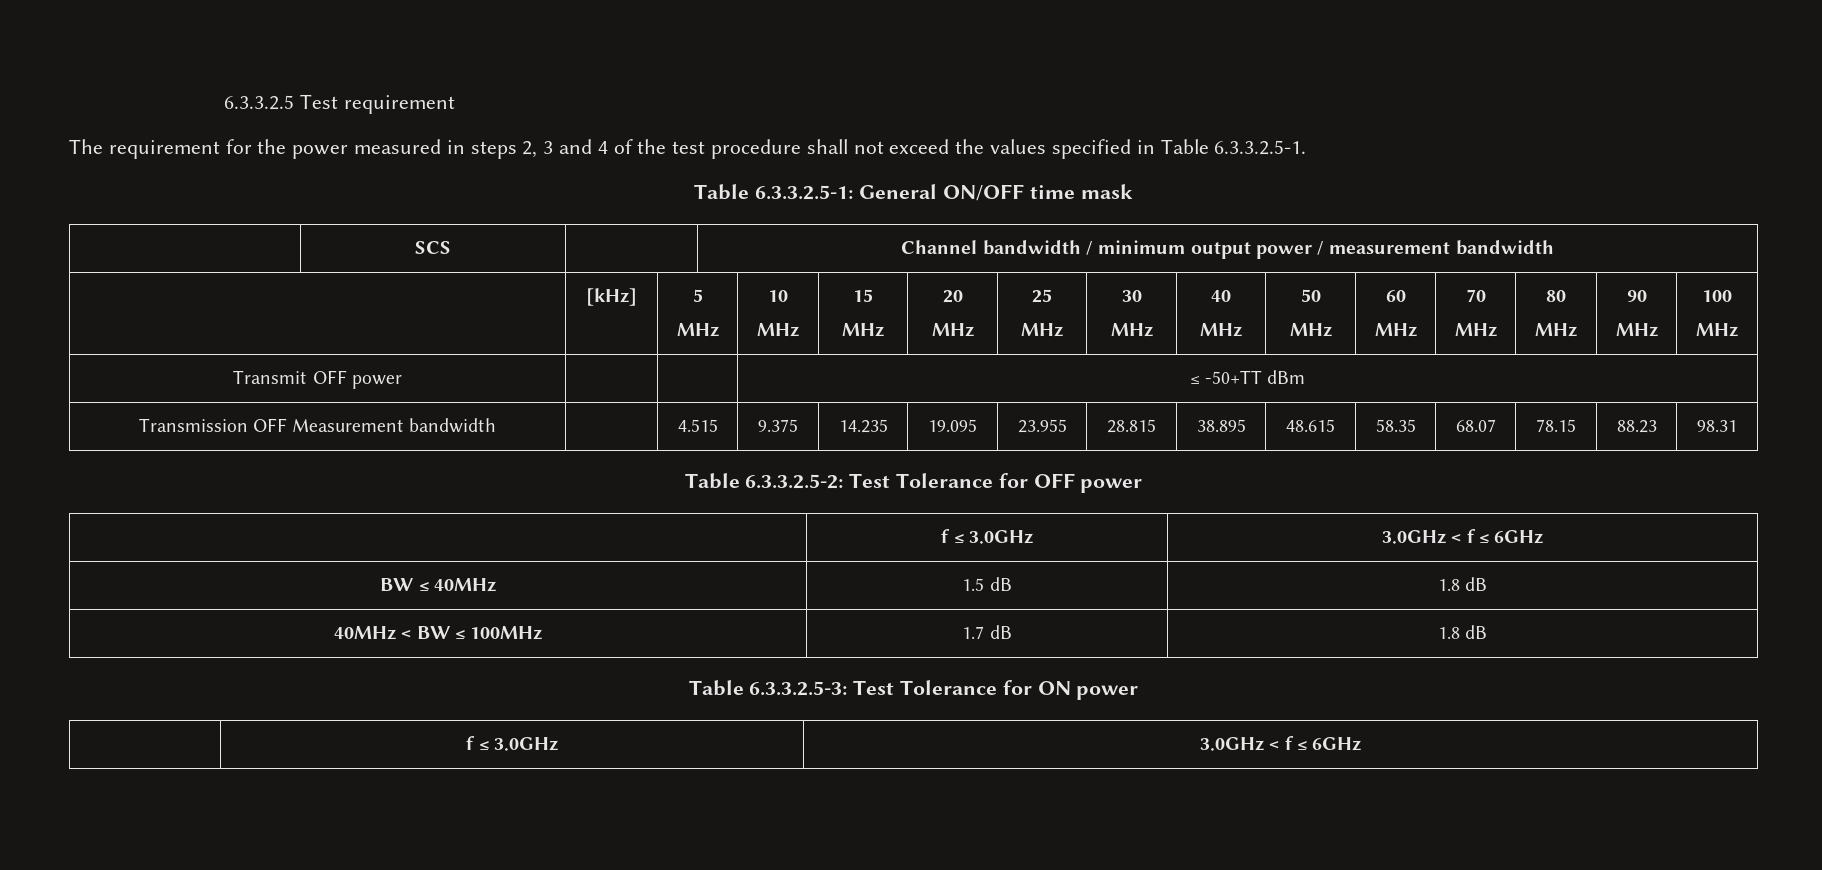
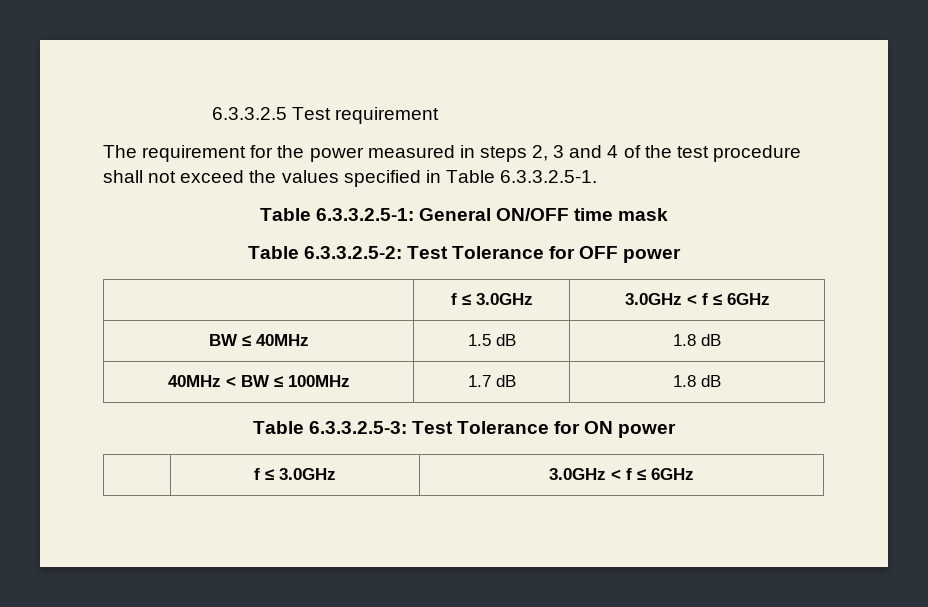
- | SCS | | Channel bandwidth / minimum output power / measurement bandwidth
- | [kHz] | 5
- MHz | 10
- MHz | 15
- MHz | 20
- MHz | 25
- MHz | 30
- MHz | 40
- MHz | 50
- MHz | 60
- MHz | 70
- MHz | 80
- MHz | 90
- MHz | 100
- MHz
- Transmit OFF power | | | ≤ -50+TT dBm
- Transmission OFF Measurement bandwidth | | 4.515 | 9.375 | 14.235 | 19.095 | 23.955 | 28.815 | 38.895 | 48.615 | 58.35 | 68.07 | 78.15 | 88.23 | 98.31

